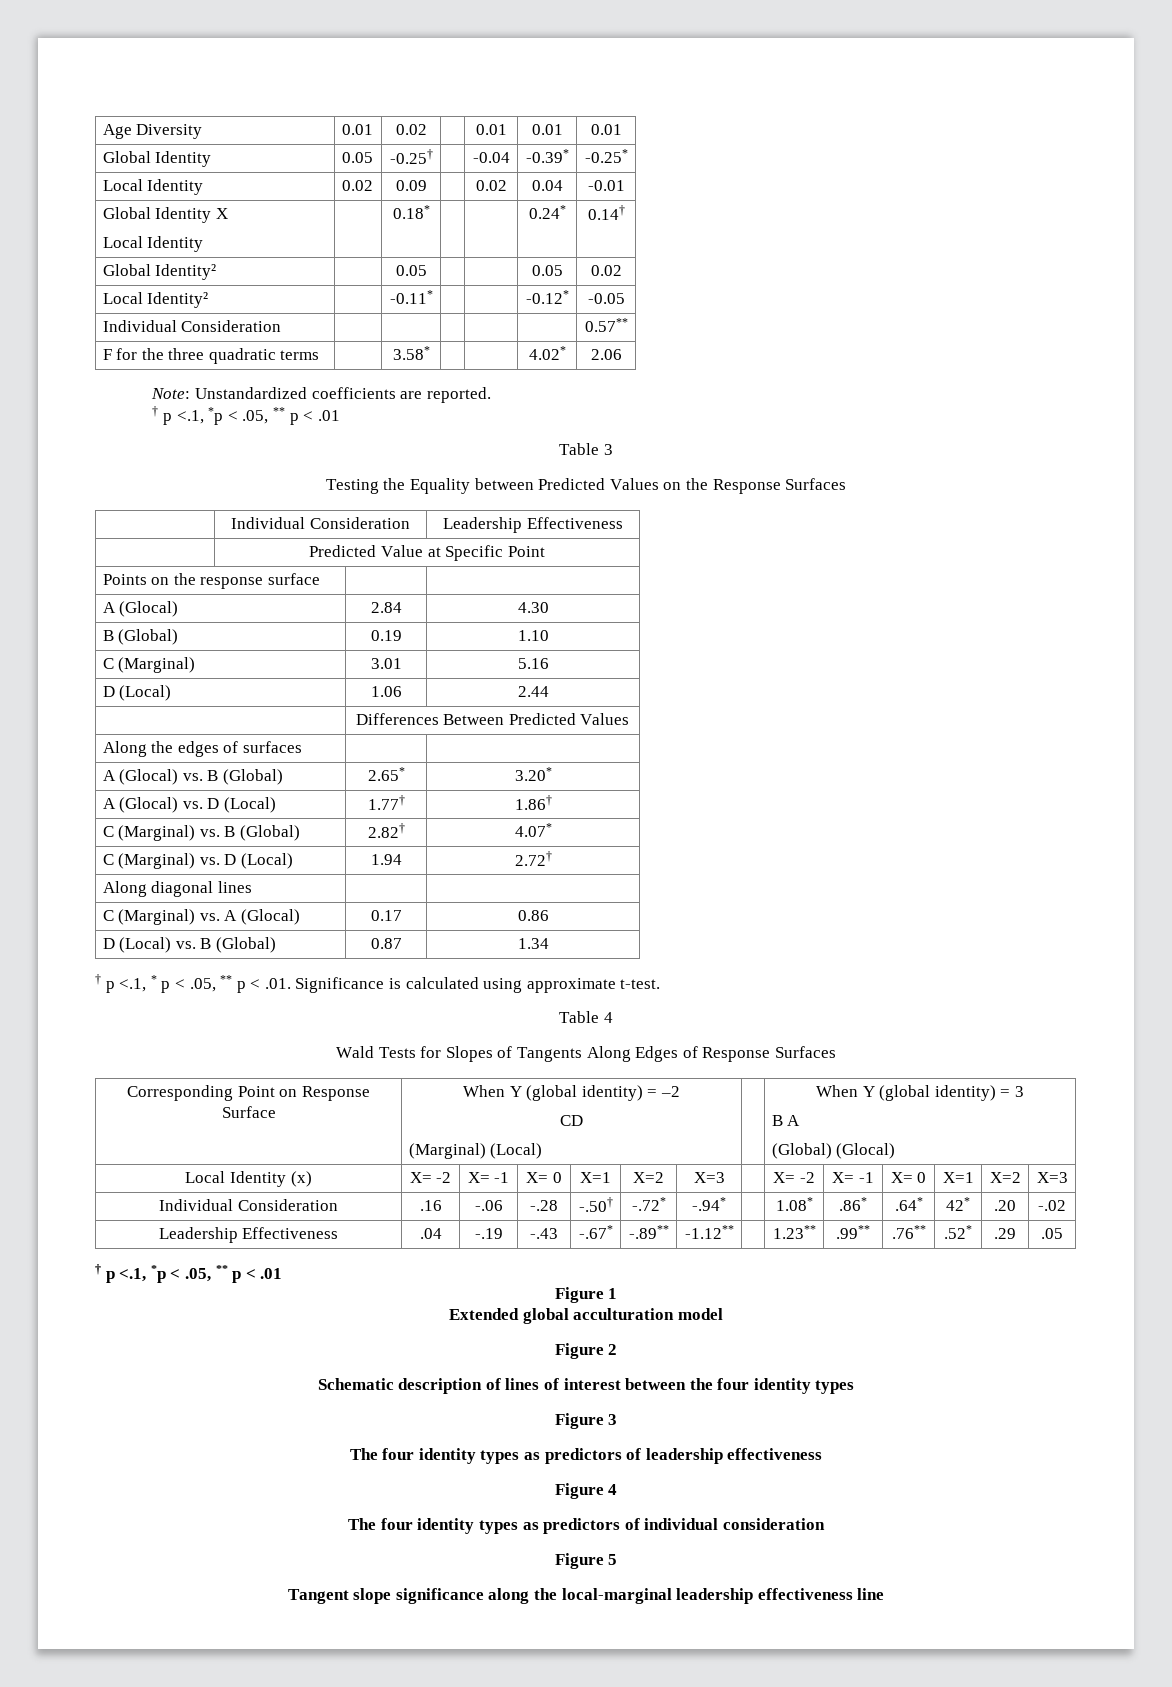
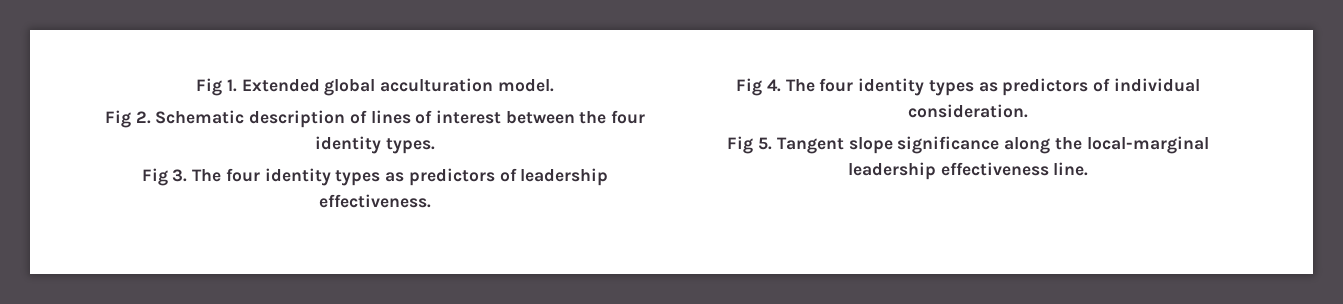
- Age Diversity | 0.01 | 0.02 | | 0.01 | 0.01 | 0.01
- Global Identity | 0.05 | -0.25† | | -0.04 | -0.39* | -0.25*
- Local Identity | 0.02 | 0.09 | | 0.02 | 0.04 | -0.01
- Global Identity X
- Local Identity | | 0.18* | | | 0.24* | 0.14†
- Global Identity² | | 0.05 | | | 0.05 | 0.02
- Local Identity² | | -0.11* | | | -0.12* | -0.05
- Individual Consideration | | | | | | 0.57**
- F for the three quadratic terms | | 3.58* | | | 4.02* | 2.06
- Note: Unstandardized coefficients are reported.
- † p <.1, *p < .05, ** p < .01
- Table 3
- Testing the Equality between Predicted Values on the Response Surfaces
- | Individual Consideration | Leadership Effectiveness
- | Predicted Value at Specific Point
- Points on the response surface | |
- A (Glocal) | 2.84 | 4.30
- B (Global) | 0.19 | 1.10
- C (Marginal) | 3.01 | 5.16
- D (Local) | 1.06 | 2.44
- | Differences Between Predicted Values
- Along the edges of surfaces | |
- A (Glocal) vs. B (Global) | 2.65* | 3.20*
- A (Glocal) vs. D (Local) | 1.77† | 1.86†
- C (Marginal) vs. B (Global) | 2.82† | 4.07*
- C (Marginal) vs. D (Local) | 1.94 | 2.72†
- Along diagonal lines | |
- C (Marginal) vs. A (Glocal) | 0.17 | 0.86
- D (Local) vs. B (Global) | 0.87 | 1.34
- † p <.1, * p < .05, ** p < .01. Significance is calculated using approximate t-test.
- Table 4
- Wald Tests for Slopes of Tangents Along Edges of Response Surfaces
- Corresponding Point on Response Surface | When Y (global identity) = –2
- CD
- (Marginal) (Local) | | When Y (global identity) = 3
- B A
- (Global) (Glocal)
- Local Identity (x) | X= -2 | X= -1 | X= 0 | X=1 | X=2 | X=3 | | X= -2 | X= -1 | X= 0 | X=1 | X=2 | X=3
- Individual Consideration | .16 | -.06 | -.28 | -.50† | -.72* | -.94* | | 1.08* | .86* | .64* | 42* | .20 | -.02
- Leadership Effectiveness | .04 | -.19 | -.43 | -.67* | -.89** | -1.12** | | 1.23** | .99** | .76** | .52* | .29 | .05
- † p <.1, *p < .05, ** p < .01
- Figure 1
- Extended global acculturation model
- Figure 2
- Schematic description of lines of interest between the four identity types
- Figure 3
- The four identity types as predictors of leadership effectiveness
- Figure 4
- The four identity types as predictors of individual consideration
- Figure 5
- Tangent slope significance along the local-marginal leadership effectiveness line
+ Fig 1. Extended global acculturation model.
+ Fig 2. Schematic description of lines of interest between the four identity types.
+ Fig 3. The four identity types as predictors of leadership effectiveness.
+ Fig 4. The four identity types as predictors of individual consideration.
+ Fig 5. Tangent slope significance along the local-marginal leadership effectiveness line.

